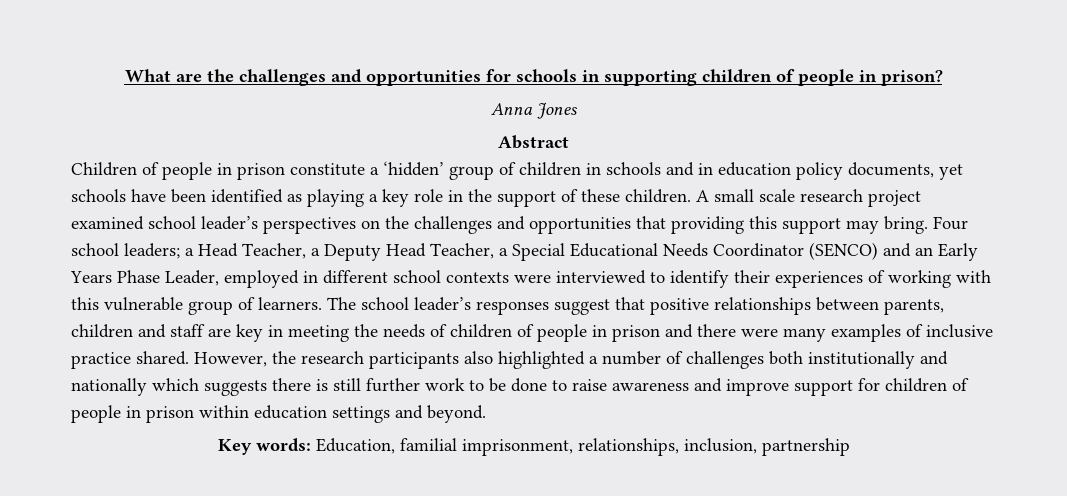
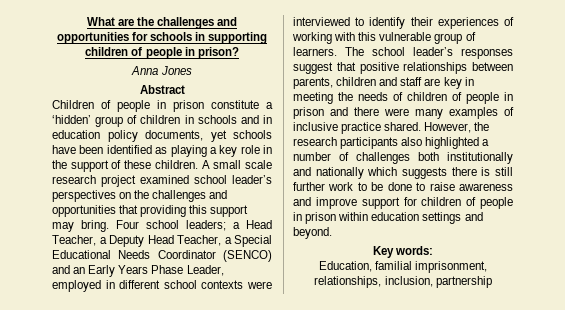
- Key words: Education, familial imprisonment, relationships, inclusion, partnership
+ Key words:
+ Education, familial imprisonment, relationships, inclusion, partnership

